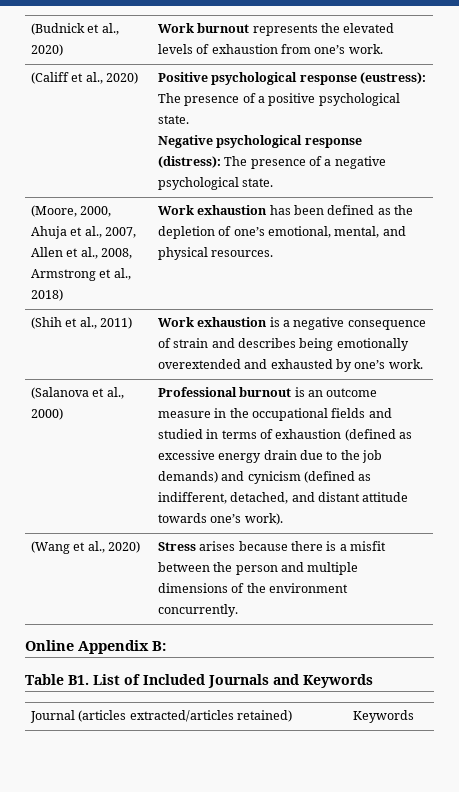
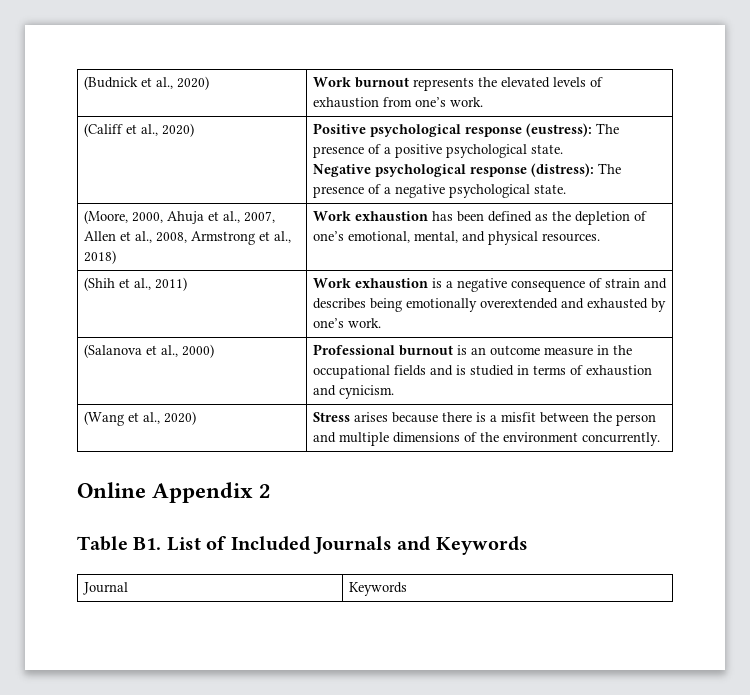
- Professional burnout is an outcome measure in the occupational fields and studied in terms of exhaustion (defined as excessive energy drain due to the job demands) and cynicism (defined as indifferent, detached, and distant attitude towards one’s work).
+ Professional burnout is an outcome measure in the occupational fields and is studied in terms of exhaustion and cynicism.
- Online Appendix B:
+ Online Appendix 2
- Journal (articles extracted/articles retained) | Keywords
+ Journal | Keywords

